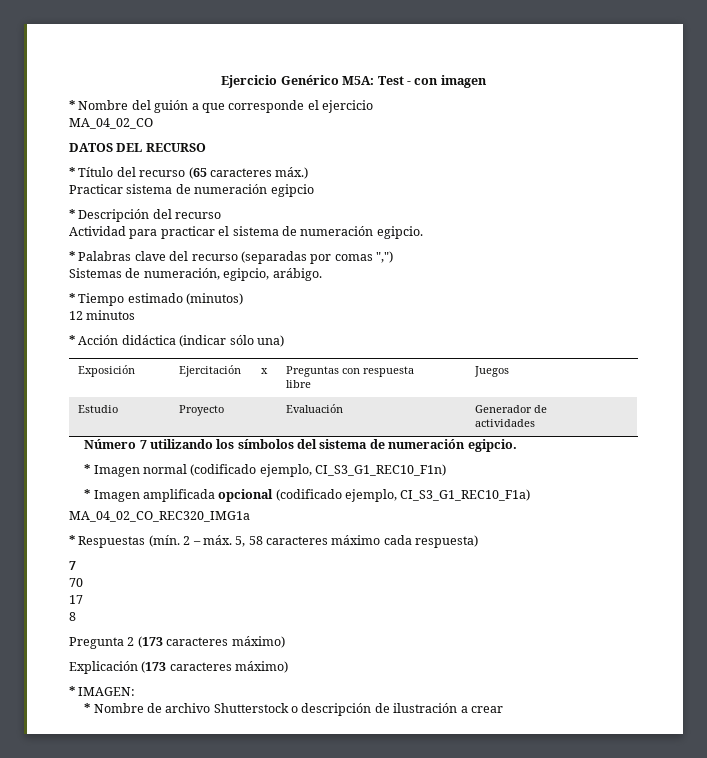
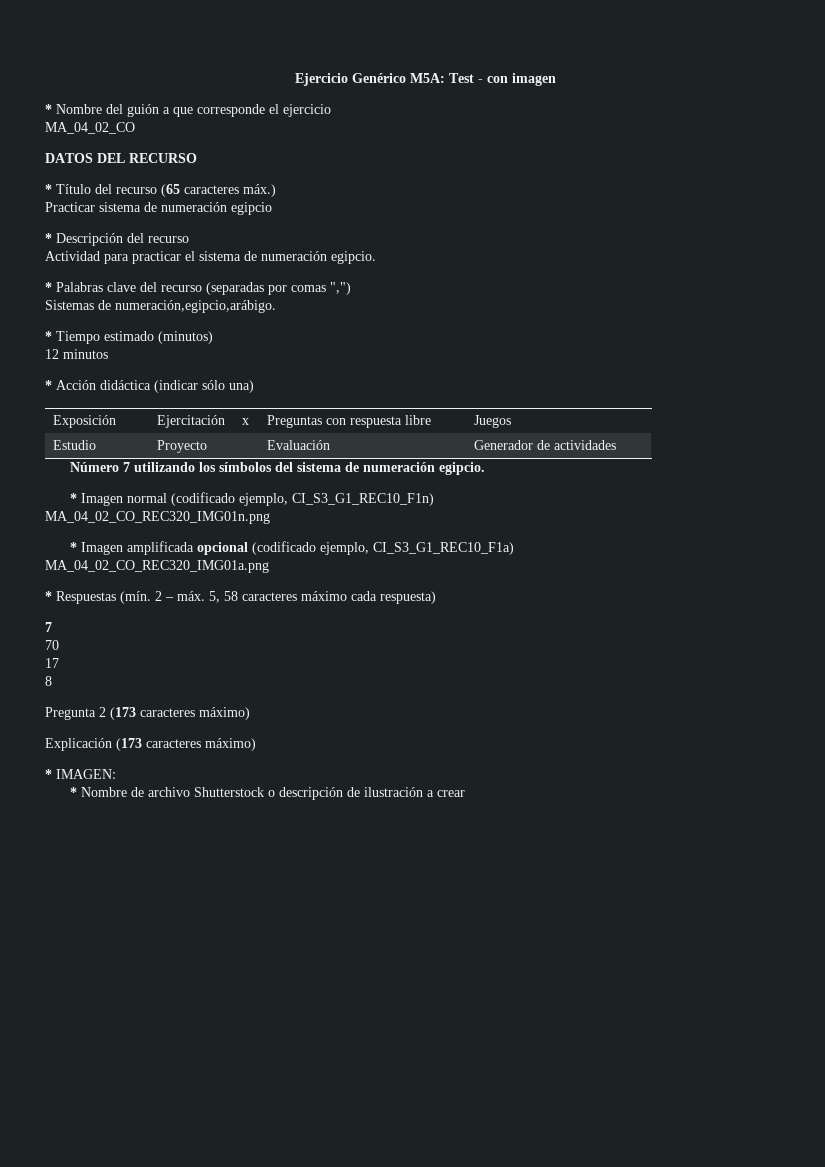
- Sistemas de numeración, egipcio, arábigo.
+ Sistemas de numeración,egipcio,arábigo.
+ MA_04_02_CO_REC320_IMG01n.png
- MA_04_02_CO_REC320_IMG1a
+ MA_04_02_CO_REC320_IMG01a.png

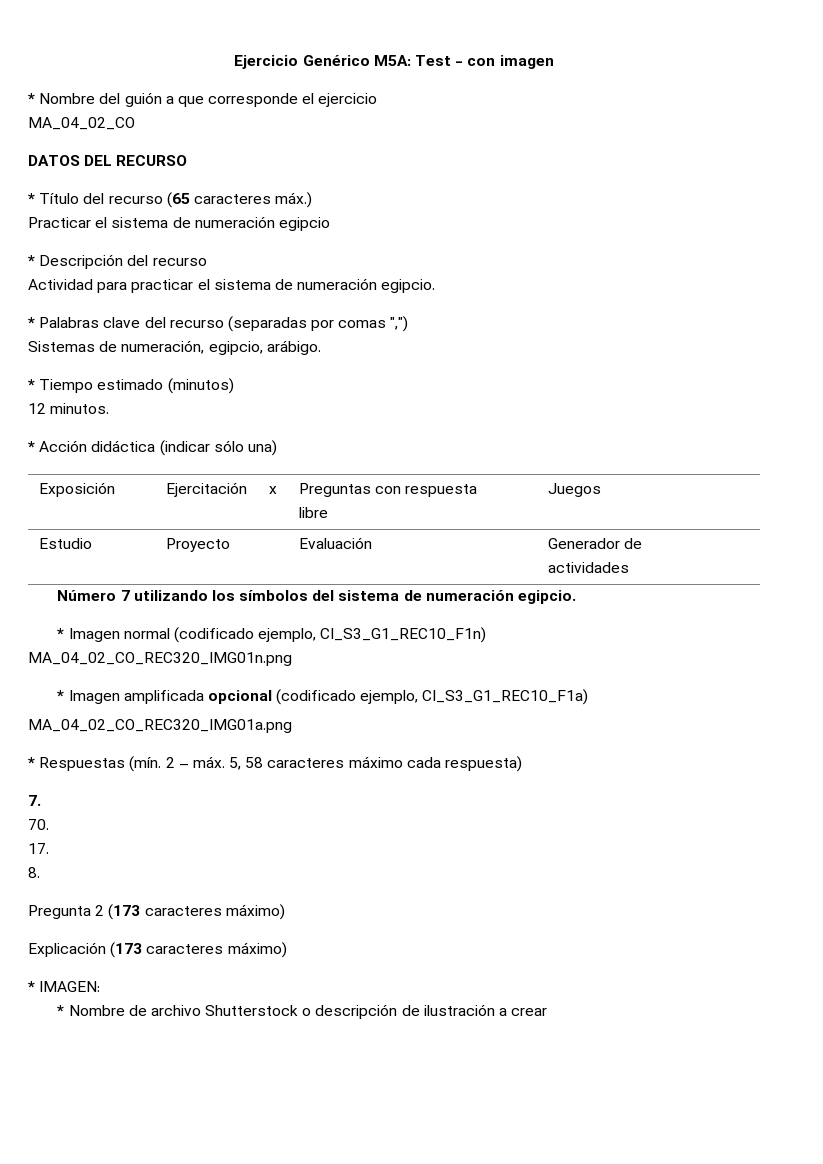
- Practicar sistema de numeración egipcio
+ Practicar el sistema de numeración egipcio
- Sistemas de numeración,egipcio,arábigo.
+ Sistemas de numeración, egipcio, arábigo.
- 12 minutos
+ 12 minutos.
  5, 58 caracteres máximo cada respuesta)
- 7
- 70
- 17
- 8
+ 7.
+ 70.
+ 17.
+ 8.

